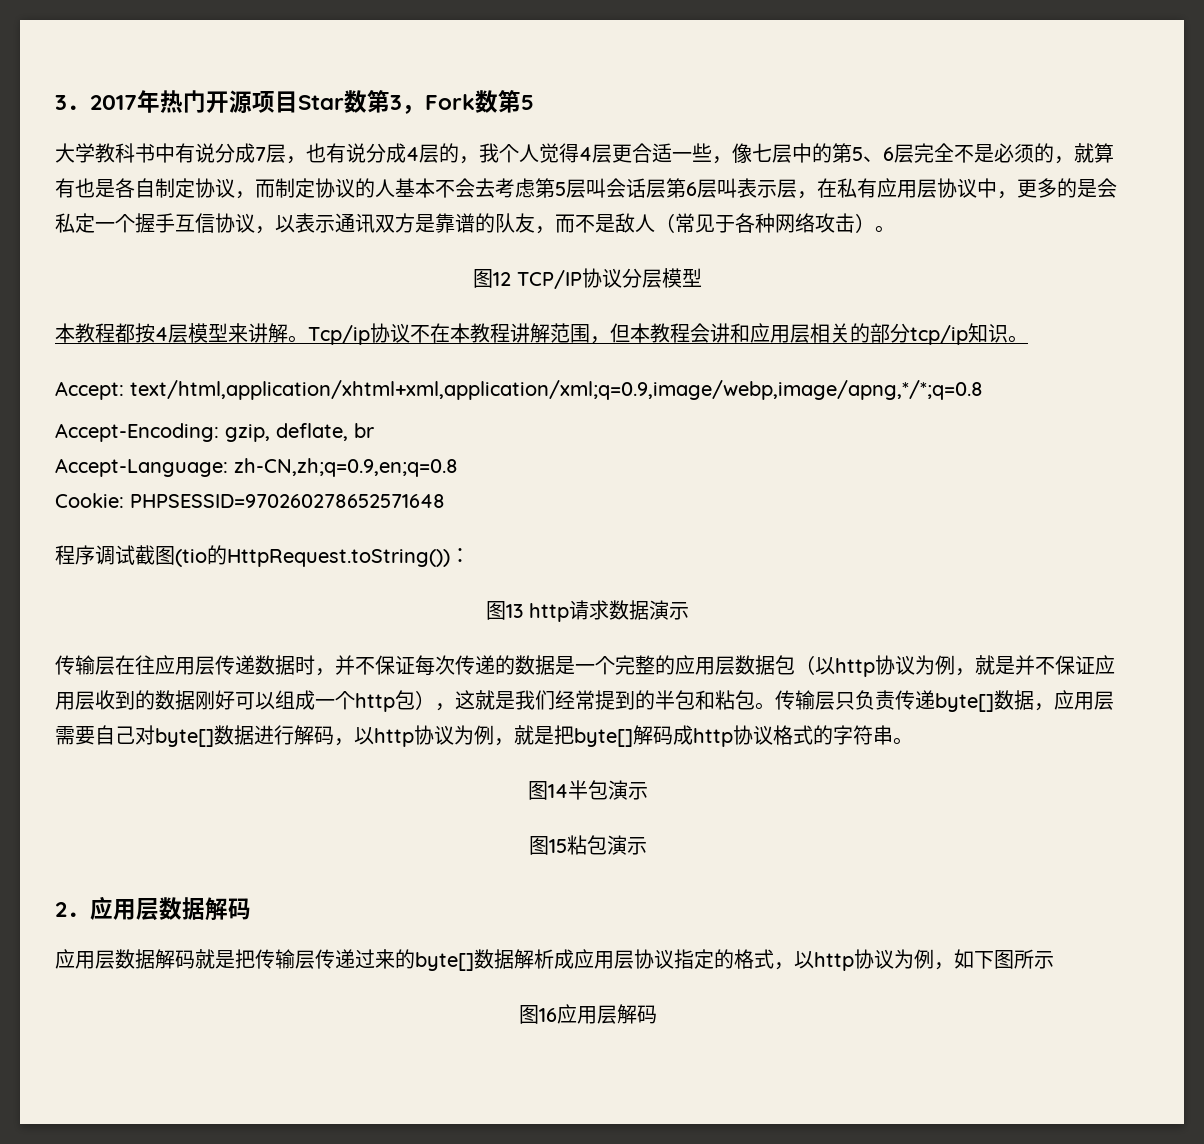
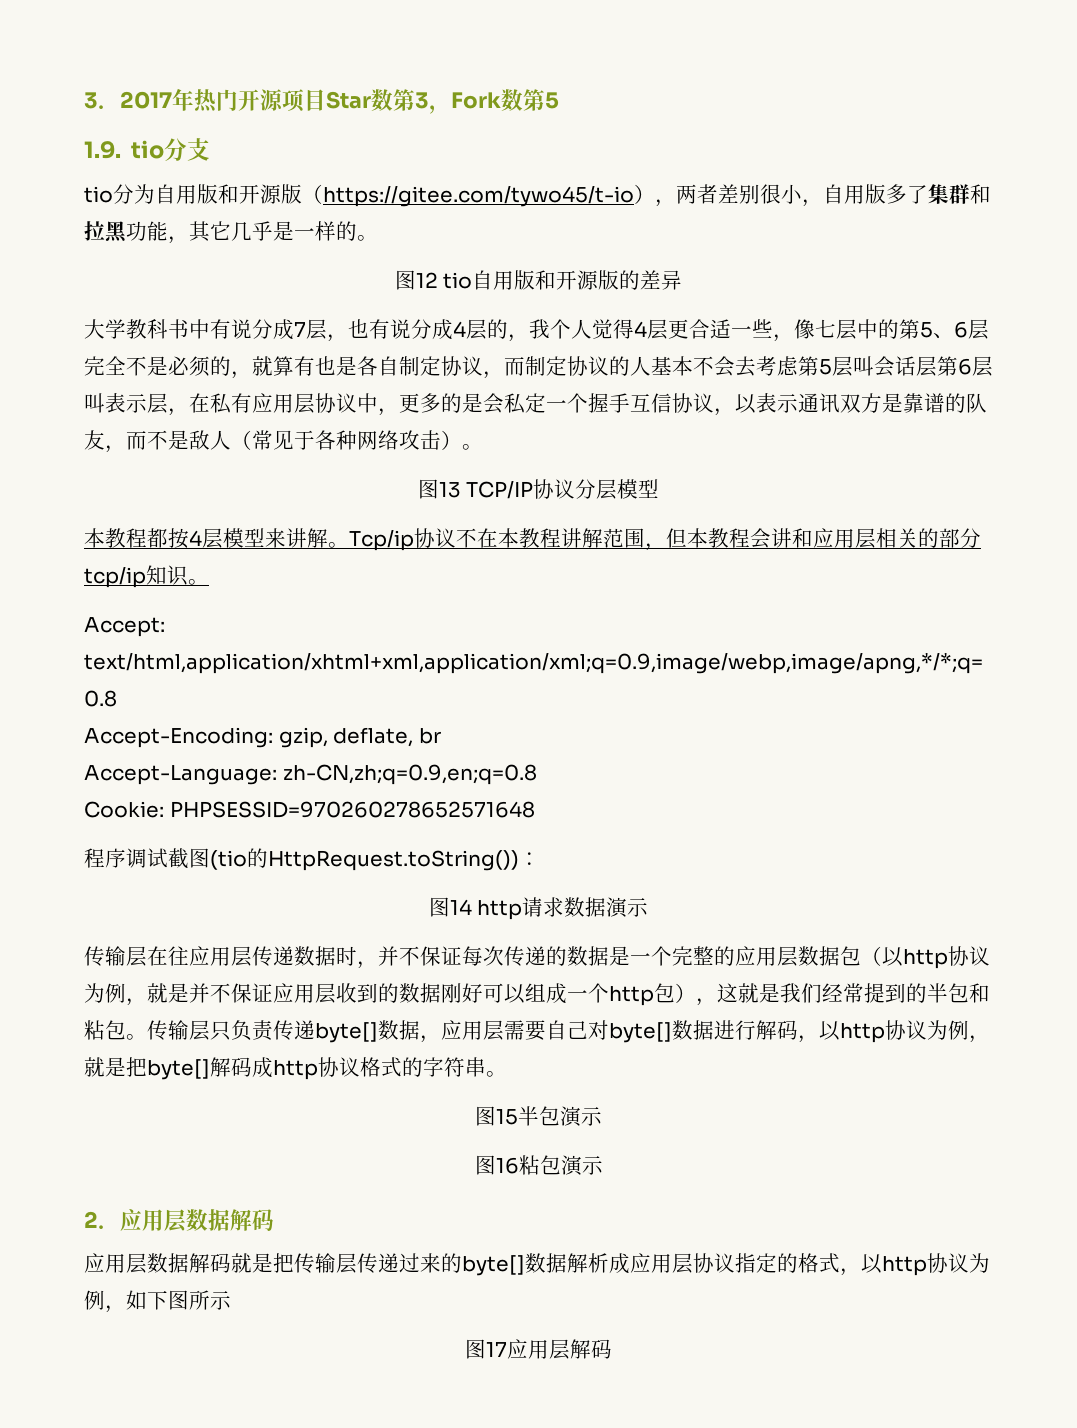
+ 1.9. tio分支
+ tio分为自用版和开源版（https://gitee.com/tywo45/t-io），两者差别很小，自用版多了集群和拉黑功能，其它几乎是一样的。
+ 图12 tio自用版和开源版的差异
- 图12 TCP/IP协议分层模型
+ 图13 TCP/IP协议分层模型
- 图13 http请求数据演示
+ 图14 http请求数据演示
- 图14半包演示
+ 图15半包演示
- 图15粘包演示
+ 图16粘包演示
- 图16应用层解码
+ 图17应用层解码

